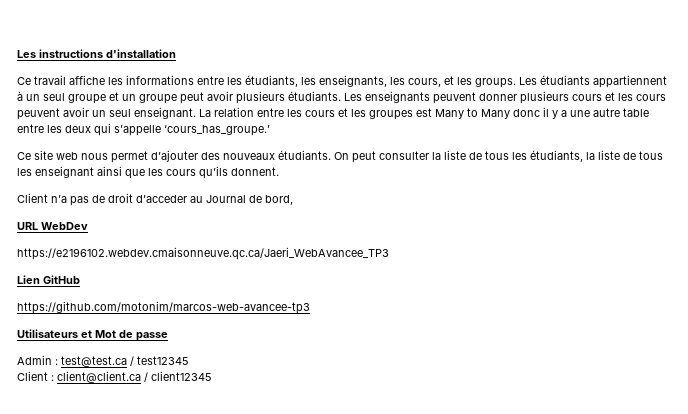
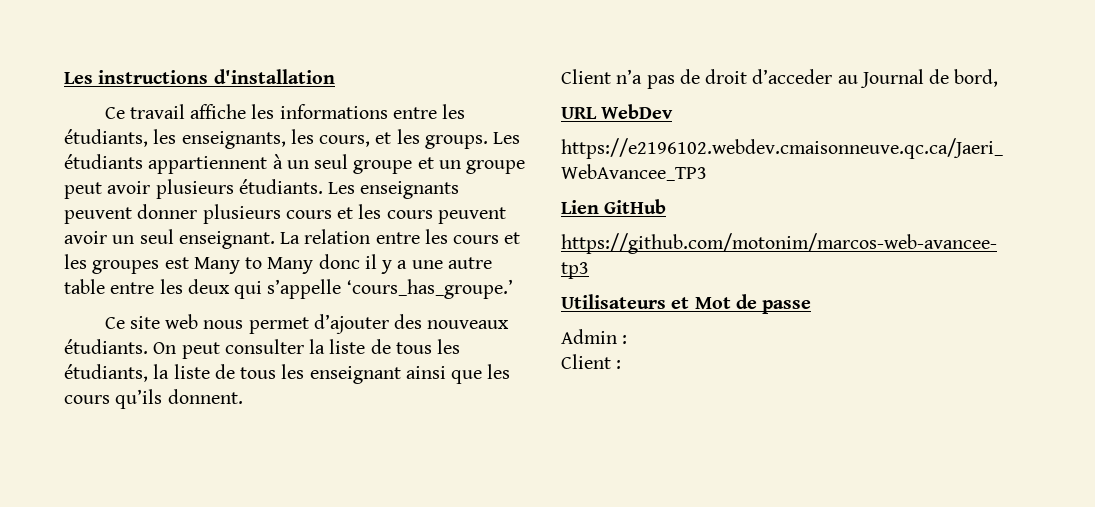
- Admin : test@test.ca / test12345
+ Admin :
- Client : client@client.ca / client12345
+ Client :

